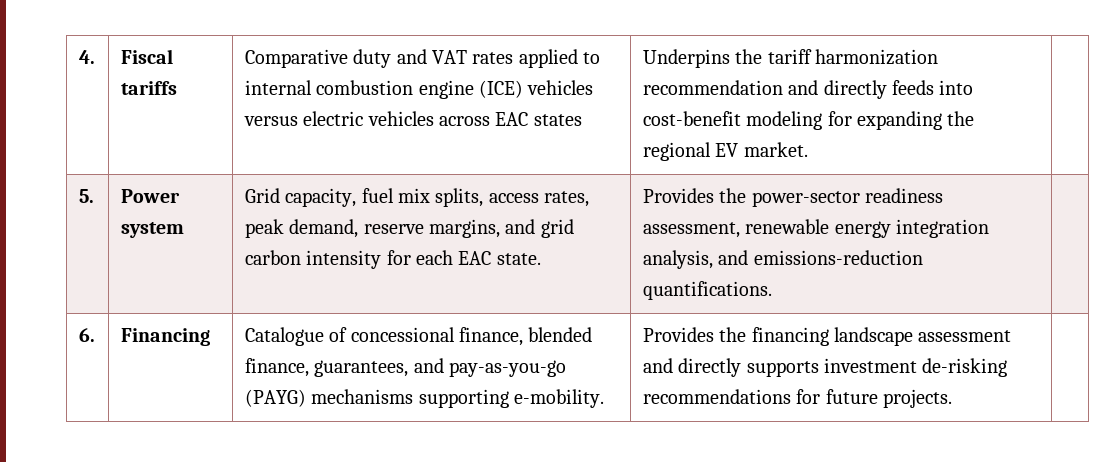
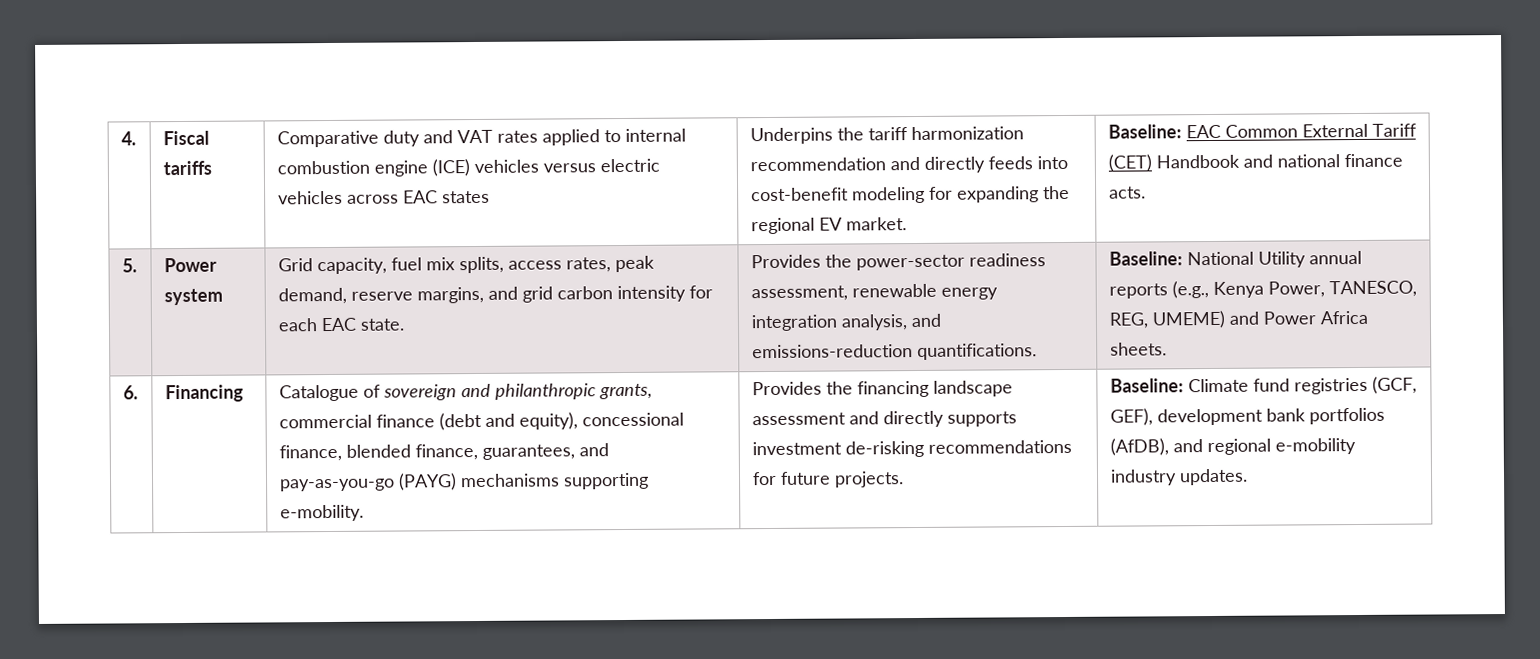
+ Baseline: EAC Common External Tariff (CET) Handbook and national finance acts.
- 6. | Financing | Catalogue of concessional finance, blended finance, guarantees, and pay-as-you-go (PAYG) mechanisms supporting e-mobility. | Provides the financing landscape assessment and directly supports investment de-risking recommendations for future projects. |
+ Baseline: National Utility annual reports (e.g., Kenya Power, TANESCO, REG, UMEME) and Power Africa sheets.
+ 6. | Financing | Catalogue of sovereign and philanthropic grants, commercial finance (debt and equity), concessional finance, blended finance, guarantees, and pay-as-you-go (PAYG) mechanisms supporting e-mobility. | Provides the financing landscape assessment and directly supports investment de-risking recommendations for future projects.
+ Baseline: Climate fund registries (GCF, GEF), development bank portfolios (AfDB), and regional e-mobility industry updates.

